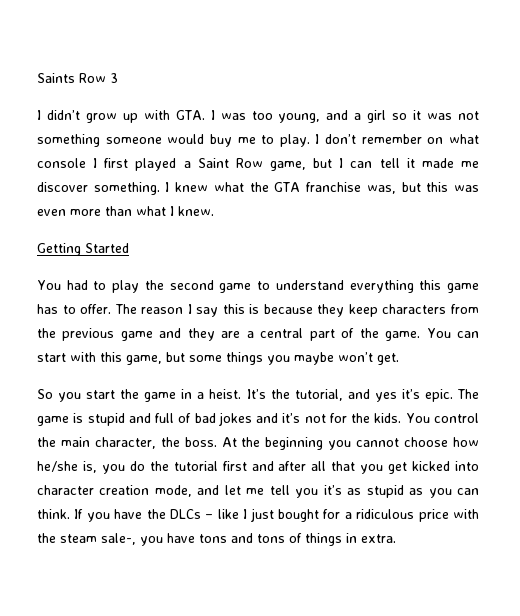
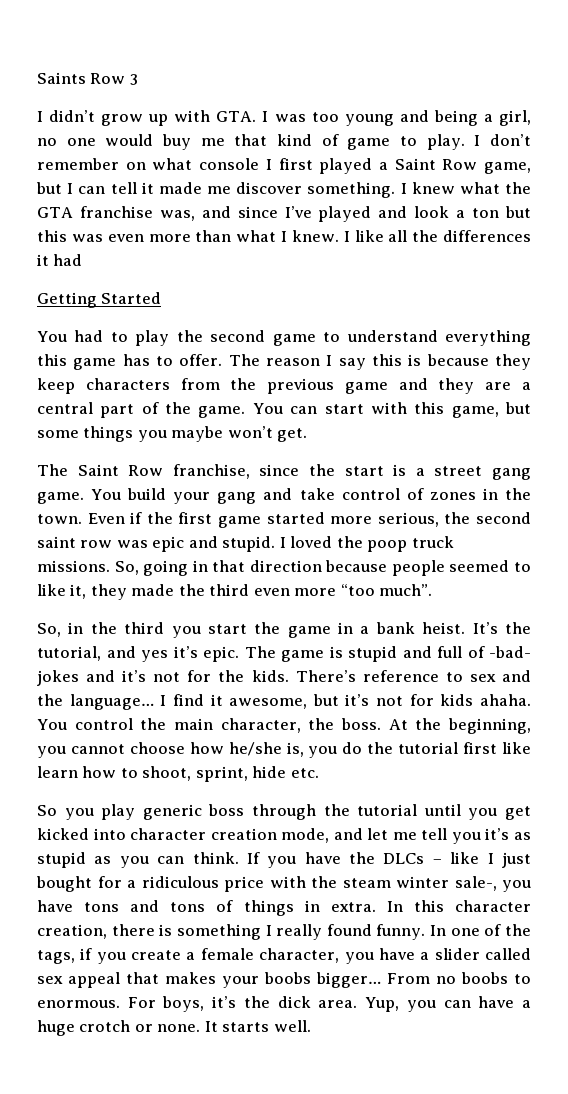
- I didn’t grow up with GTA. I was too young, and a girl so it was not something someone would buy me to play.
+ I didn’t grow up with GTA. I was too young and being a girl, no one would buy me that kind of game to play.
- I knew what the GTA franchise was, but this was even more than what I knew.
+ I knew what the GTA franchise was, and since I’ve played and look a ton but this was even more than what I knew. I like all the differences it had
- So you start the game in a heist.
+ The Saint Row franchise, since the start is a street gang game. You build your gang and take control of zones in the town. Even if the first game started more serious, the second saint row was epic and stupid. I loved the poop truck missions. So, going in that direction because people seemed to like it, they made the third even more “too much”.
+ So, in the third you start the game in a bank heist.
- The game is stupid and full of bad jokes and it’s not for the kids.
+ The game is stupid and full of -bad- jokes and it’s not for the kids.
+ There’s reference to sex and the language… I find it awesome, but it’s not for kids ahaha.
- At the beginning you cannot choose how he/she is, you do the tutorial first and after all that you get kicked into character creation mode, and let me tell you it’s as stupid as you can think.
+ At the beginning, you cannot choose how he/she is, you do the tutorial first like learn how to shoot, sprint, hide etc.
+ So you play generic boss through the tutorial until you get kicked into character creation mode, and let me tell you it’s as stupid as you can think.
- If you have the DLCs – like I just bought for a ridiculous price with the steam sale-, you have tons and tons of things in extra.
+ If you have the DLCs – like I just bought for a ridiculous price with the steam winter sale-, you have tons and tons of things in extra.
+ In this character creation, there is something I really found funny. In one of the tags, if you create a female character, you have a slider called sex appeal that makes your boobs bigger… From no boobs to enormous. For boys, it’s the dick area. Yup, you can have a huge crotch or none. It starts well.

